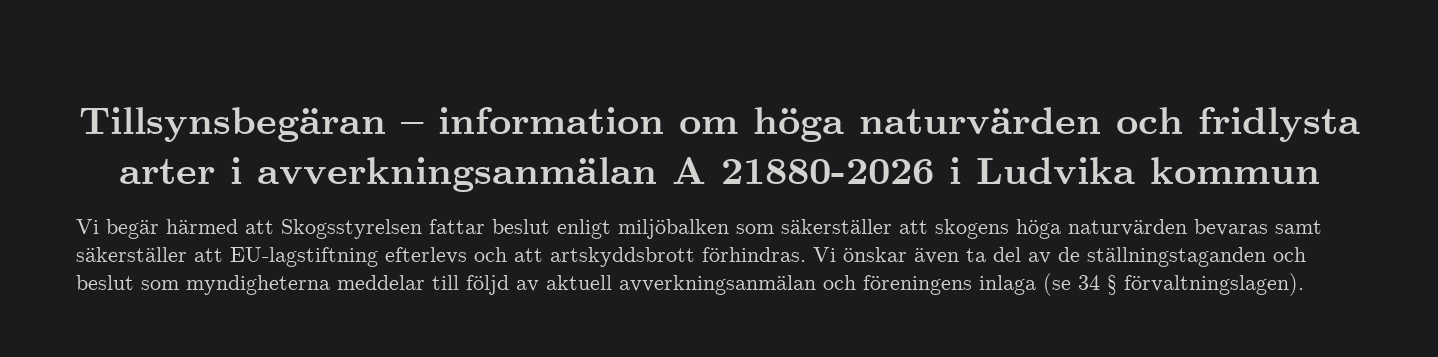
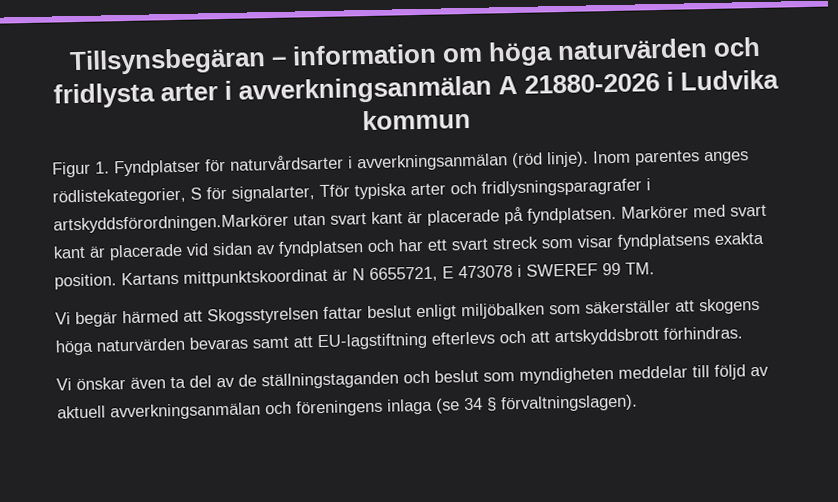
+ Figur 1. Fyndplatser för naturvårdsarter i avverkningsanmälan (röd linje). Inom parentes anges rödlistekategorier, S för signalarter, Tför typiska arter och fridlysningsparagrafer i artskyddsförordningen.Markörer utan svart kant är placerade på fyndplatsen. Markörer med svart kant är placerade vid sidan av fyndplatsen och har ett svart streck som visar fyndplatsens exakta position. Kartans mittpunktskoordinat är N 6655721, E 473078 i SWEREF 99 TM.
- Vi begär härmed att Skogsstyrelsen fattar beslut enligt miljöbalken som säkerställer att skogens höga naturvärden bevaras samt säkerställer att EU-lagstiftning efterlevs och att artskyddsbrott förhindras. Vi önskar även ta del av de ställningstaganden och beslut som myndigheterna meddelar till följd av aktuell avverkningsanmälan och föreningens inlaga (se 34 § förvaltningslagen).
+ Vi begär härmed att Skogsstyrelsen fattar beslut enligt miljöbalken som säkerställer att skogens höga naturvärden bevaras samt att EU-lagstiftning efterlevs och att artskyddsbrott förhindras.
+ Vi önskar även ta del av de ställningstaganden och beslut som myndigheten meddelar till följd av aktuell avverkningsanmälan och föreningens inlaga (se 34 § förvaltningslagen).

